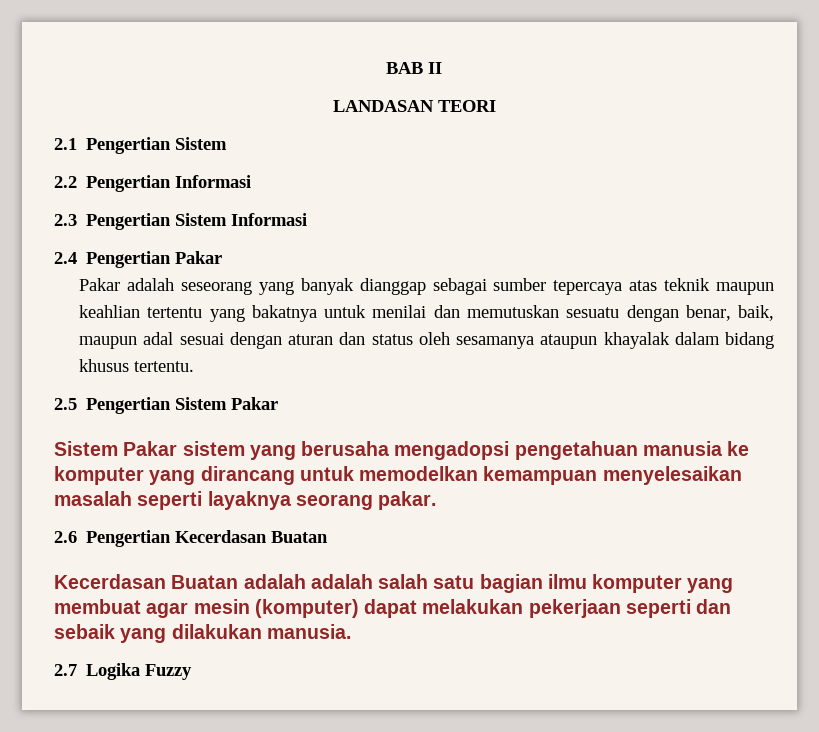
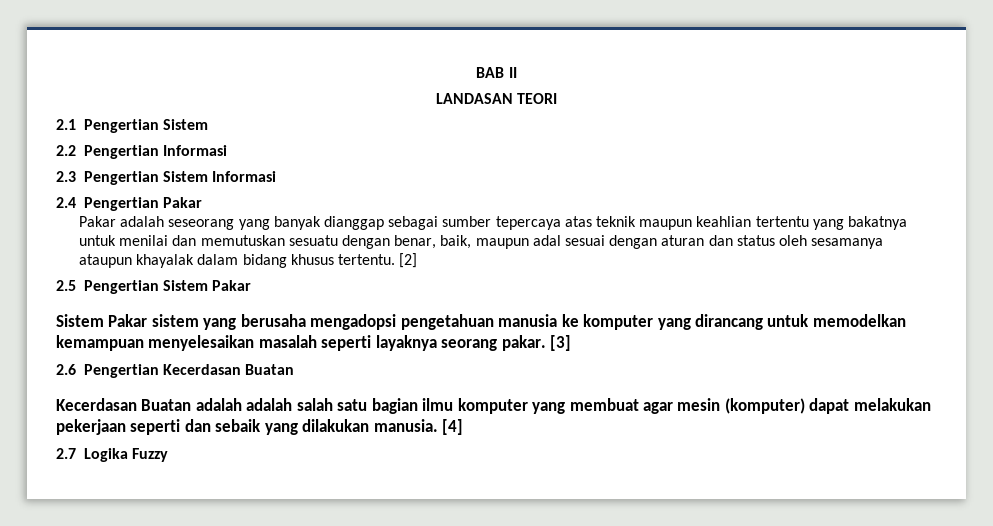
+ [2]
+ [3]
+ [4]

